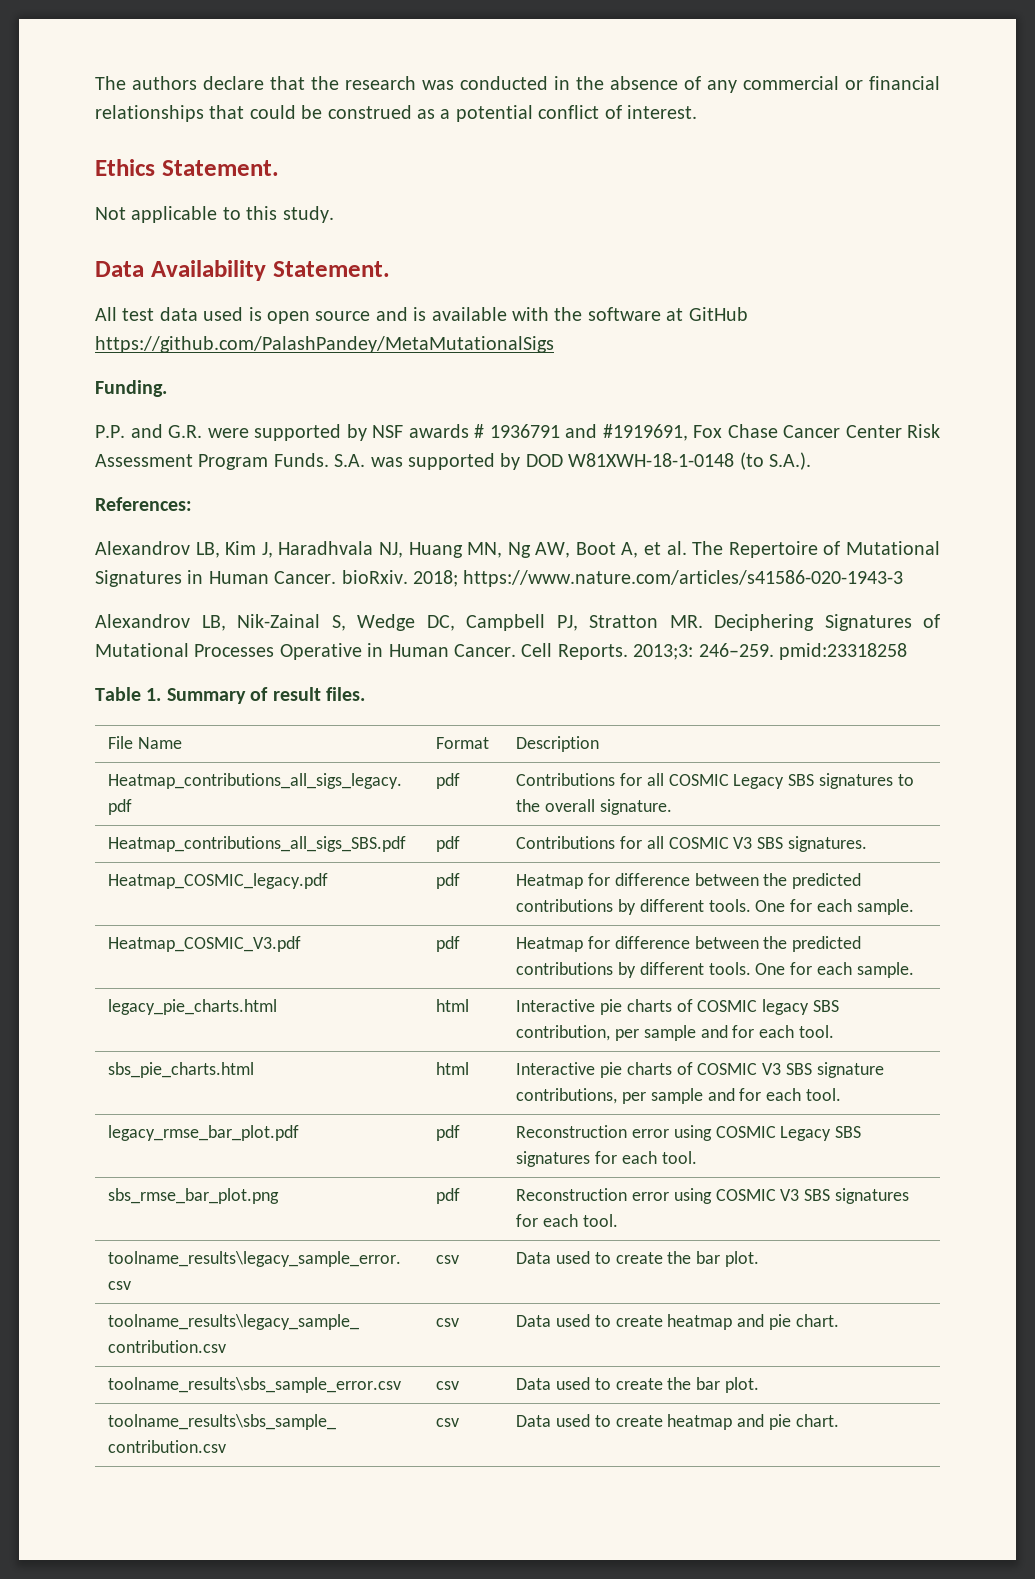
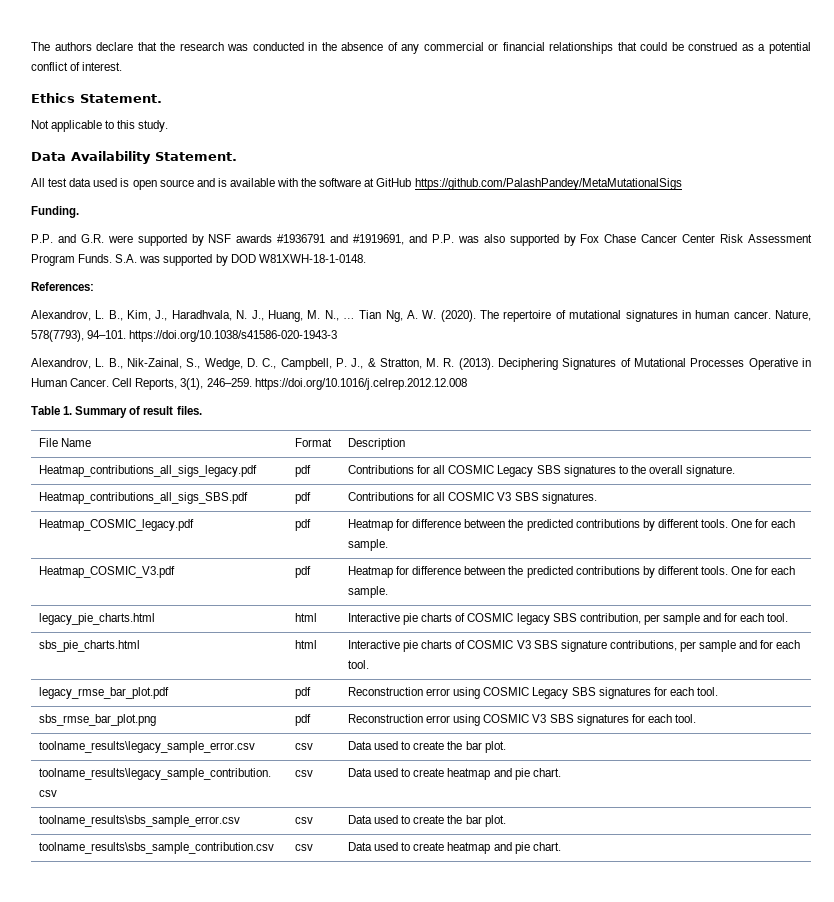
- P.P. and G.R. were supported by NSF awards # 1936791 and #1919691, Fox Chase Cancer Center Risk Assessment Program Funds.
+ P.P. and G.R. were supported by NSF awards #1936791 and #1919691, and P.P. was also supported by Fox Chase Cancer Center Risk Assessment Program Funds.
- S.A. was supported by DOD W81XWH-18-1-0148 (to S.A.).
+ S.A. was supported by DOD W81XWH-18-1-0148.
  References:
- Alexandrov LB, Kim J, Haradhvala NJ, Huang MN, Ng AW, Boot A, et al. The Repertoire of Mutational Signatures in Human Cancer. bioRxiv. 2018; https://www.nature.com/articles/s41586-020-1943-3
- Alexandrov LB, Nik-Zainal S, Wedge DC, Campbell PJ, Stratton MR. Deciphering Signatures of Mutational Processes Operative in Human Cancer.
+ Alexandrov, L. B., Kim, J., Haradhvala, N. J., Huang, M. N., … Tian Ng, A. W. (2020). The repertoire of mutational signatures in human cancer. Nature, 578(7793), 94–101. https://doi.org/10.1038/s41586-020-1943-3
+ Alexandrov, L. B., Nik-Zainal, S., Wedge, D. C., Campbell, P. J., & Stratton, M. R. (2013). Deciphering Signatures of Mutational Processes Operative in Human Cancer.
- Cell Reports. 2013;3: 246–259. pmid:23318258
+ Cell Reports, 3(1), 246–259. https://doi.org/10.1016/j.celrep.2012.12.008

